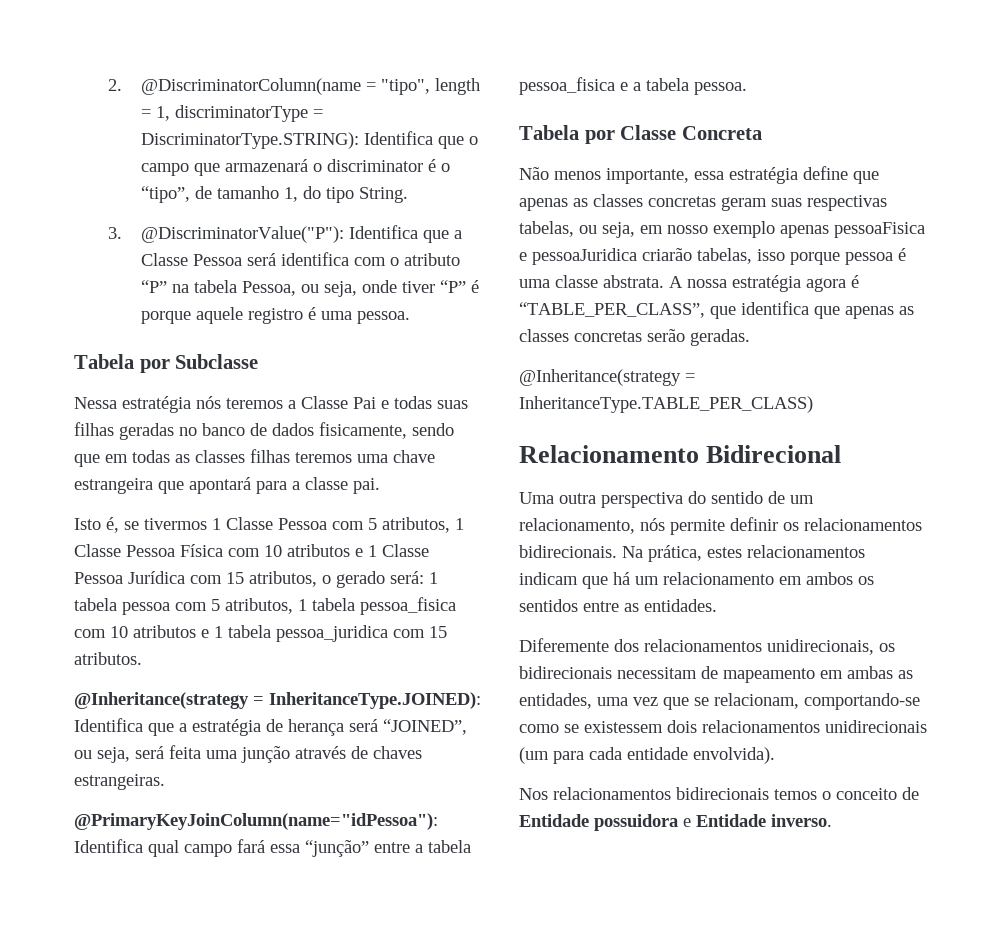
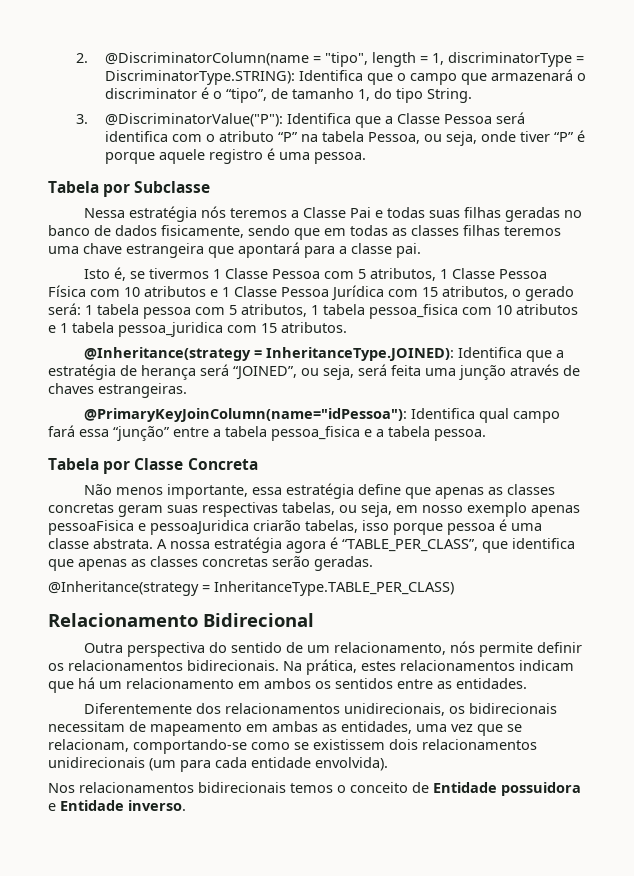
- Uma outra perspectiva do sentido de um relacionamento, nós permite definir os relacionamentos bidirecionais.
+ Outra perspectiva do sentido de um relacionamento, nós permite definir os relacionamentos bidirecionais.
- Diferemente dos relacionamentos unidirecionais, os bidirecionais necessitam de mapeamento em ambas as entidades, uma vez que se relacionam, comportando-se como se existessem dois relacionamentos unidirecionais (um para cada entidade envolvida).
+ Diferentemente dos relacionamentos unidirecionais, os bidirecionais necessitam de mapeamento em ambas as entidades, uma vez que se relacionam, comportando-se como se existissem dois relacionamentos unidirecionais (um para cada entidade envolvida).

